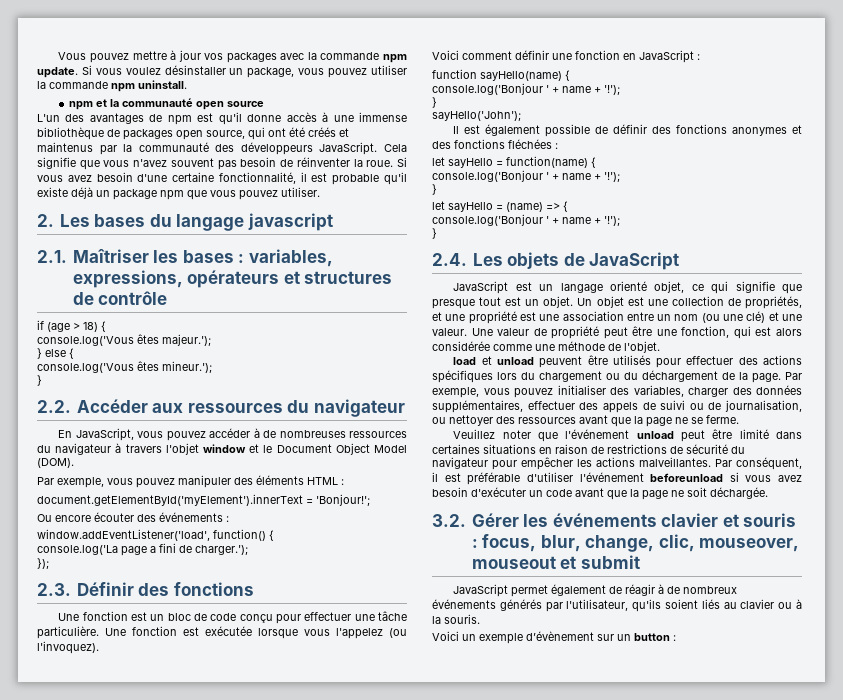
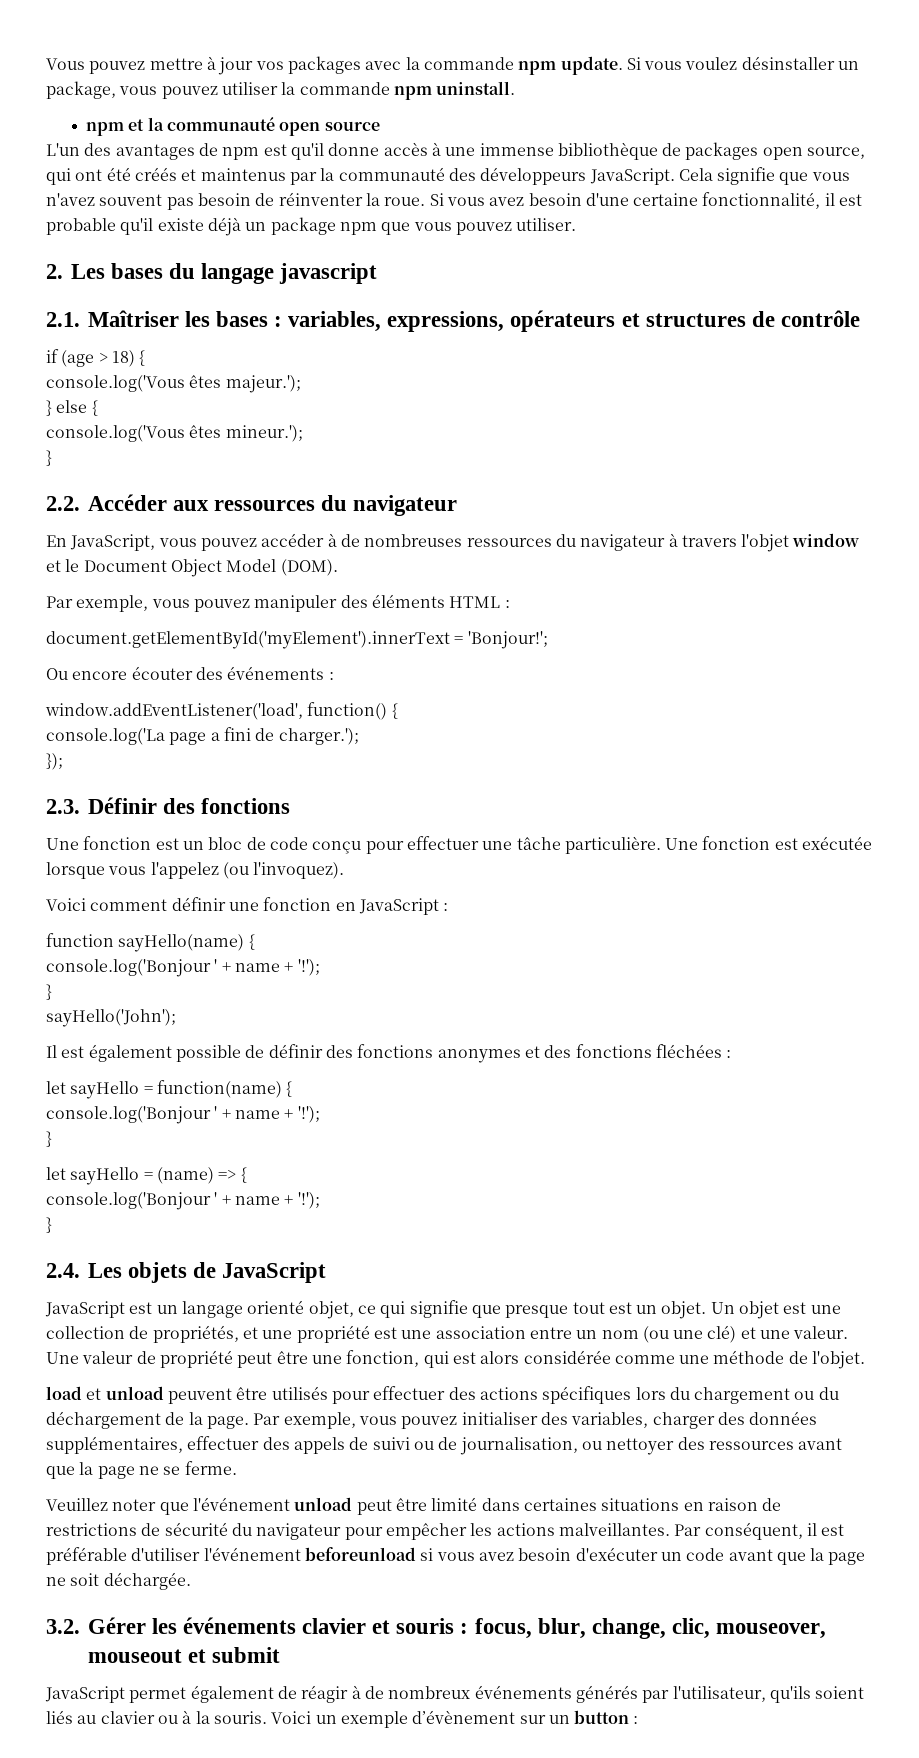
- JavaScript permet également de réagir à de nombreux événements générés par l'utilisateur, qu'ils soient liés au clavier ou à la souris.
- Voici un exemple d’évènement sur un button :
+ JavaScript permet également de réagir à de nombreux événements générés par l'utilisateur, qu'ils soient liés au clavier ou à la souris. Voici un exemple d’évènement sur un button :

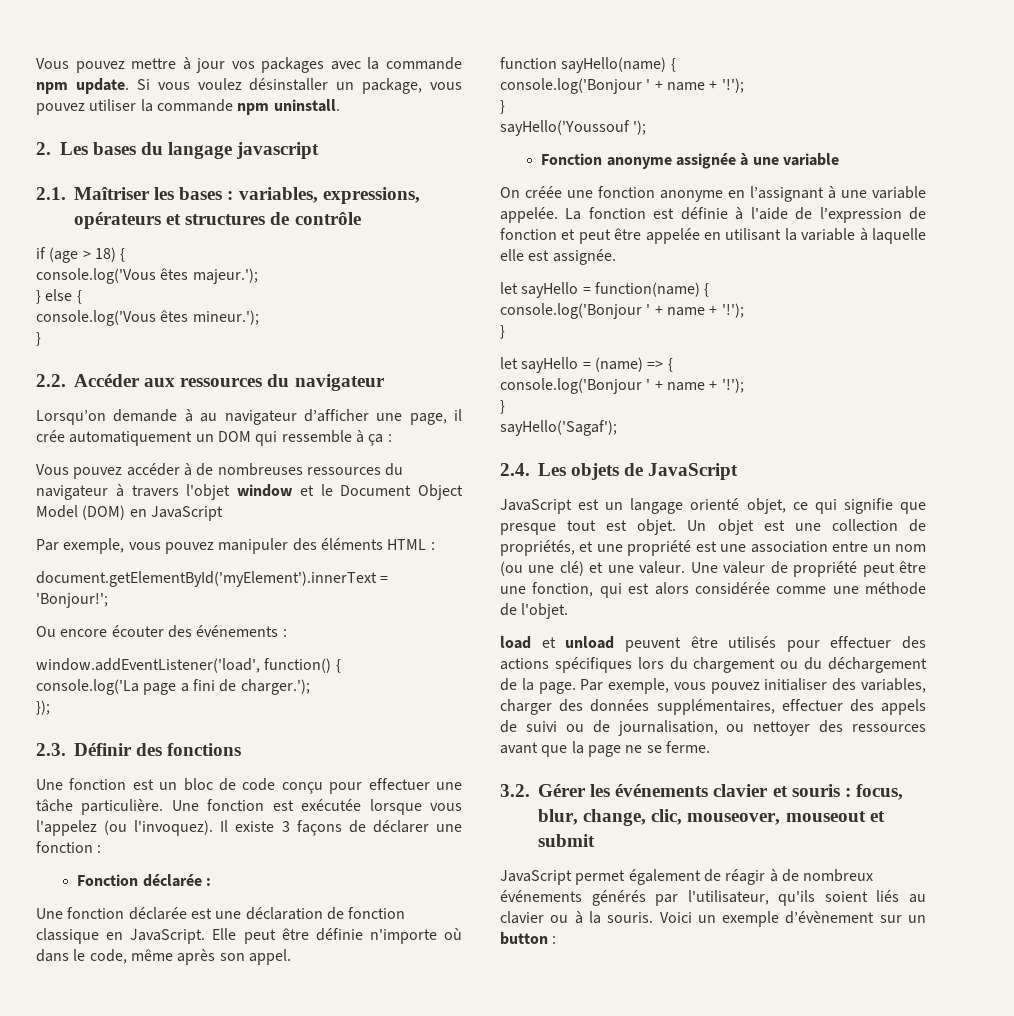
- npm et la communauté open source
- L'un des avantages de npm est qu'il donne accès à une immense bibliothèque de packages open source, qui ont été créés et maintenus par la communauté des développeurs JavaScript. Cela signifie que vous n'avez souvent pas besoin de réinventer la roue. Si vous avez besoin d'une certaine fonctionnalité, il est probable qu'il existe déjà un package npm que vous pouvez utiliser.
- En JavaScript, vous pouvez accéder à de nombreuses ressources du navigateur à travers l'objet window et le Document Object Model (DOM).
+ Lorsqu’on demande à au navigateur d’afficher une page, il crée automatiquement un DOM qui ressemble à ça :
+ Vous pouvez accéder à de nombreuses ressources du navigateur à travers l'objet window et le Document Object Model (DOM) en JavaScript
- Une fonction est exécutée lorsque vous l'appelez (ou l'invoquez).
- Voici comment définir une fonction en JavaScript :
+ Une fonction est exécutée lorsque vous l'appelez (ou l'invoquez). Il existe 3 façons de déclarer une fonction :
+ Fonction déclarée :
+ Une fonction déclarée est une déclaration de fonction classique en JavaScript. Elle peut être définie n'importe où dans le code, même après son appel.
- sayHello('John');
- Il est également possible de définir des fonctions anonymes et des fonctions fléchées :
+ sayHello('Youssouf ');
+ Fonction anonyme assignée à une variable
+ On créée une fonction anonyme en l’assignant à une variable appelée. La fonction est définie à l'aide de l'expression de fonction et peut être appelée en utilisant la variable à laquelle elle est assignée.
+ sayHello('Sagaf');
- JavaScript est un langage orienté objet, ce qui signifie que presque tout est un objet.
+ JavaScript est un langage orienté objet, ce qui signifie que presque tout est objet.
- Veuillez noter que l'événement unload peut être limité dans certaines situations en raison de restrictions de sécurité du navigateur pour empêcher les actions malveillantes. Par conséquent, il est préférable d'utiliser l'événement beforeunload si vous avez besoin d'exécuter un code avant que la page ne soit déchargée.

